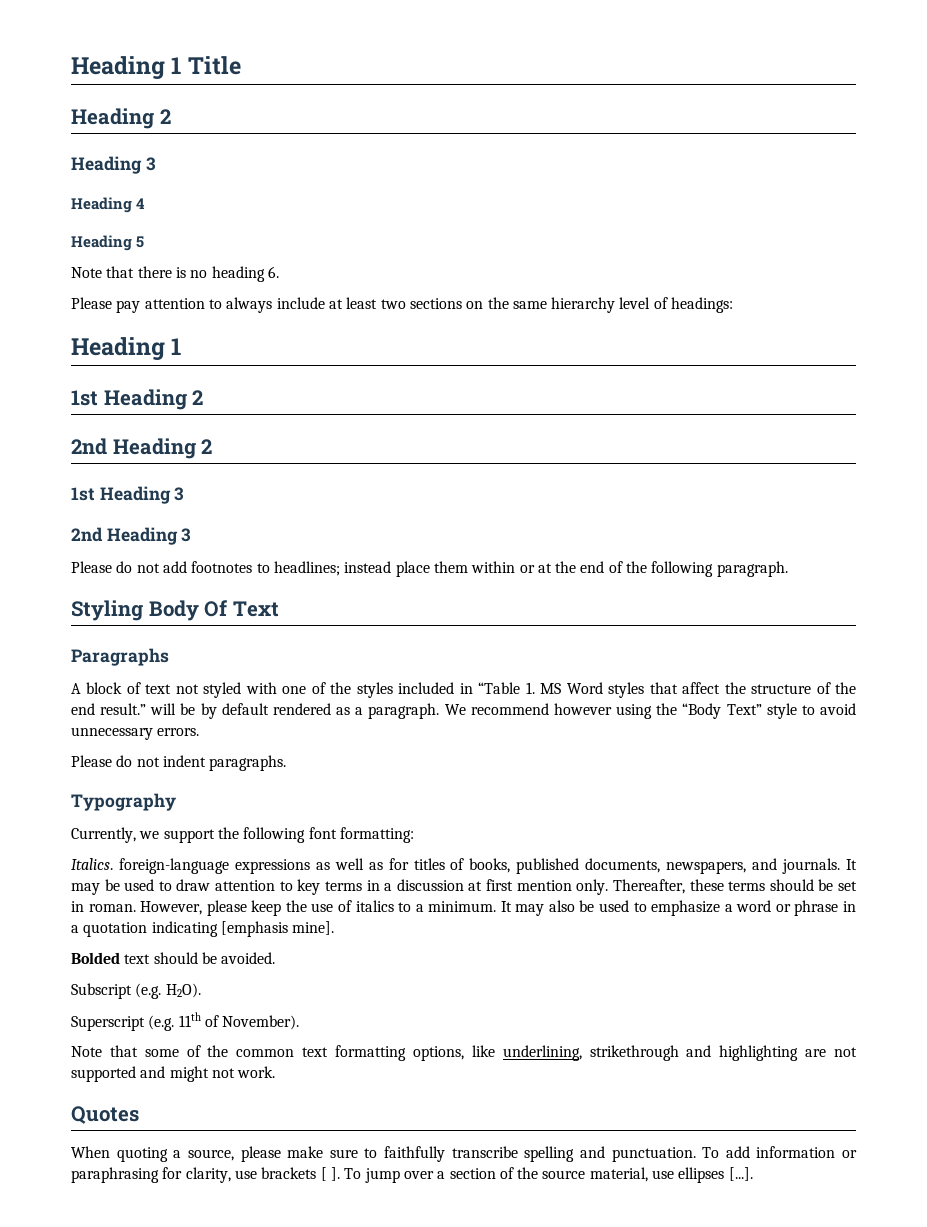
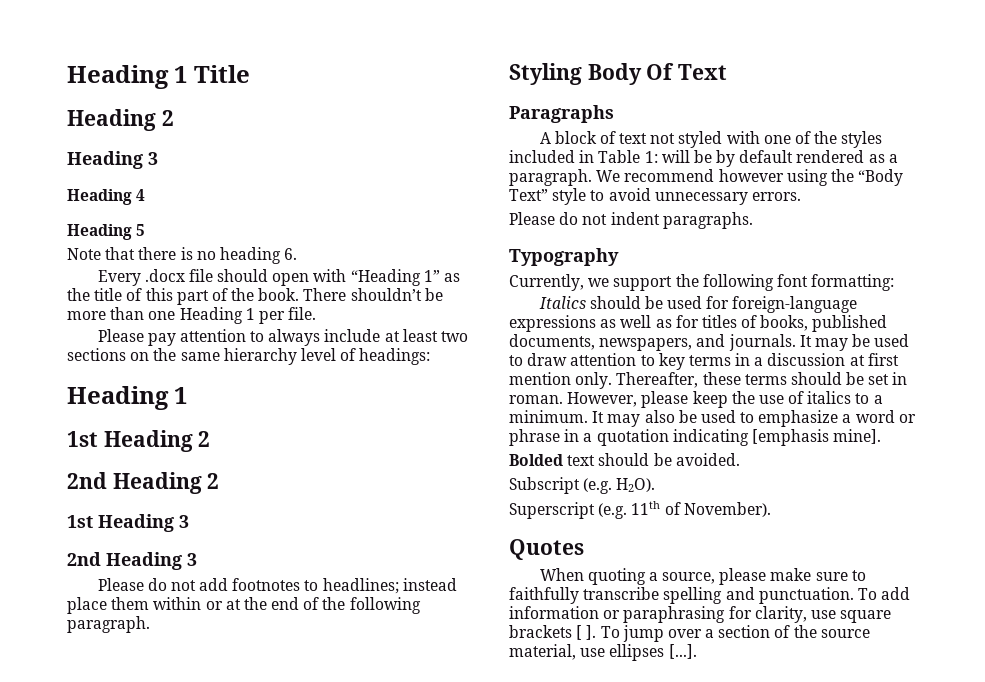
+ Every .docx file should open with “Heading 1” as the title of this part of the book. There shouldn’t be more than one Heading 1 per file.
- A block of text not styled with one of the styles included in “Table 1. MS Word styles that affect the structure of the end result.” will be by default rendered as a paragraph.
+ A block of text not styled with one of the styles included in Table 1: will be by default rendered as a paragraph.
- Italics. foreign-language expressions as well as for titles of books, published documents, newspapers, and journals.
+ Italics should be used for foreign-language expressions as well as for titles of books, published documents, newspapers, and journals.
- Note that some of the common text formatting options, like underlining, strikethrough and highlighting are not supported and might not work.
- To add information or paraphrasing for clarity, use brackets [ ].
+ To add information or paraphrasing for clarity, use square brackets [ ].

